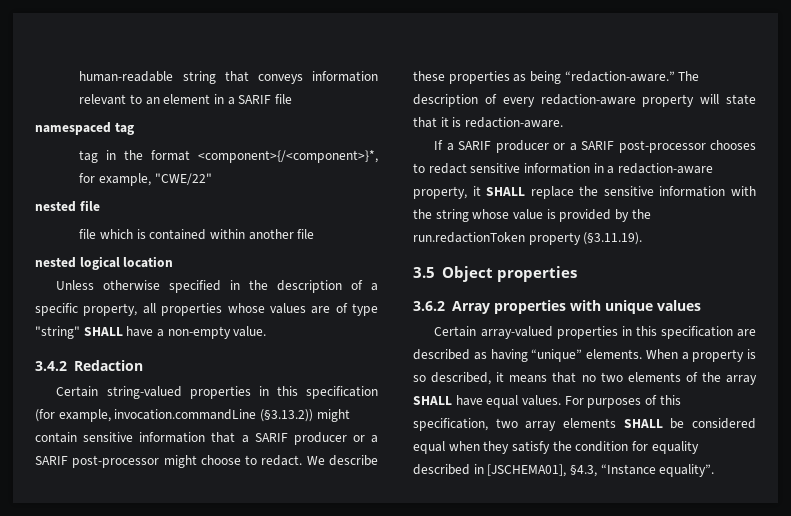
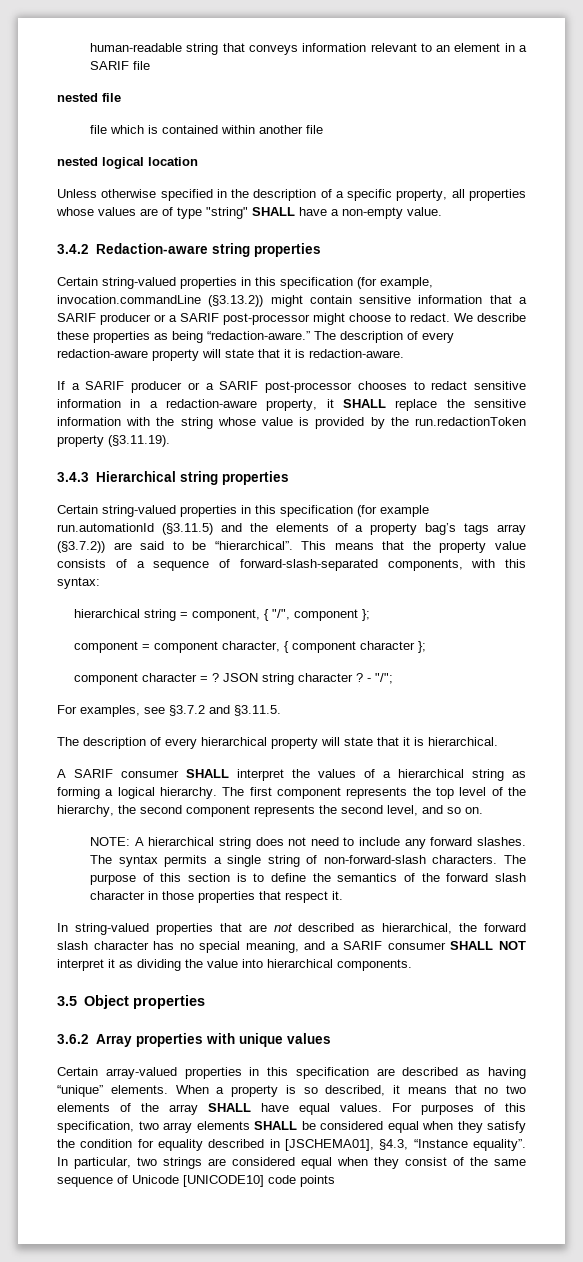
- namespaced tag
- tag in the format <component>{/<component>}*, for example, "CWE/22"
- 3.4.2 Redaction
+ 3.4.2 Redaction-aware string properties
+ 3.4.3 Hierarchical string properties
+ Certain string-valued properties in this specification (for example run.automationId (§3.11.5) and the elements of a property bag’s tags array (§3.7.2)) are said to be “hierarchical”. This means that the property value consists of a sequence of forward-slash-separated components, with this syntax:
+ hierarchical string = component, { "/", component };
+ component = component character, { component character };
+ component character = ? JSON string character ? - "/";
+ For examples, see §3.7.2 and §3.11.5.
+ The description of every hierarchical property will state that it is hierarchical.
+ A SARIF consumer SHALL interpret the values of a hierarchical string as forming a logical hierarchy. The first component represents the top level of the hierarchy, the second component represents the second level, and so on.
+ NOTE: A hierarchical string does not need to include any forward slashes. The syntax permits a single string of non-forward-slash characters. The purpose of this section is to define the semantics of the forward slash character in those properties that respect it.
+ In string-valued properties that are not described as hierarchical, the forward slash character has no special meaning, and a SARIF consumer SHALL NOT interpret it as dividing the value into hierarchical components.
+ In particular, two strings are considered equal when they consist of the same sequence of Unicode [UNICODE10] code points

